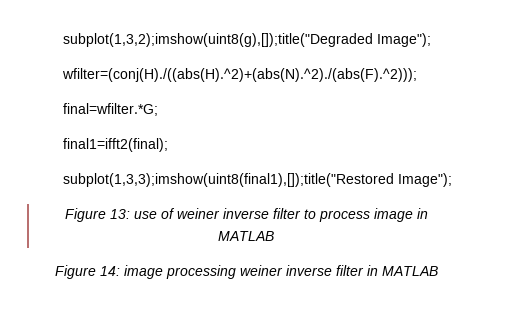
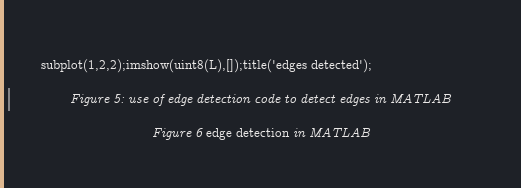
- subplot(1,3,2);imshow(uint8(g),[]);title("Degraded Image");
- wfilter=(conj(H)./((abs(H).^2)+(abs(N).^2)./(abs(F).^2)));
- final=wfilter.*G;
- final1=ifft2(final);
- subplot(1,3,3);imshow(uint8(final1),[]);title("Restored Image");
- Figure 13: use of weiner inverse filter to process image in MATLAB
- Figure 14: image processing weiner inverse filter in MATLAB
+ subplot(1,2,2);imshow(uint8(L),[]);title('edges detected');
+ Figure 5: use of edge detection code to detect edges in MATLAB
+ Figure 6 edge detection in MATLAB

